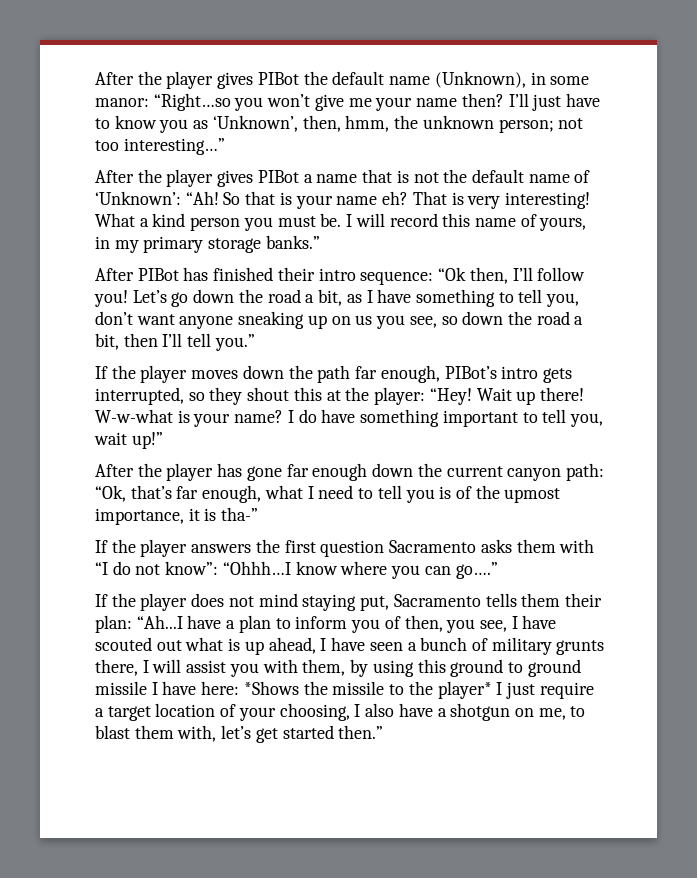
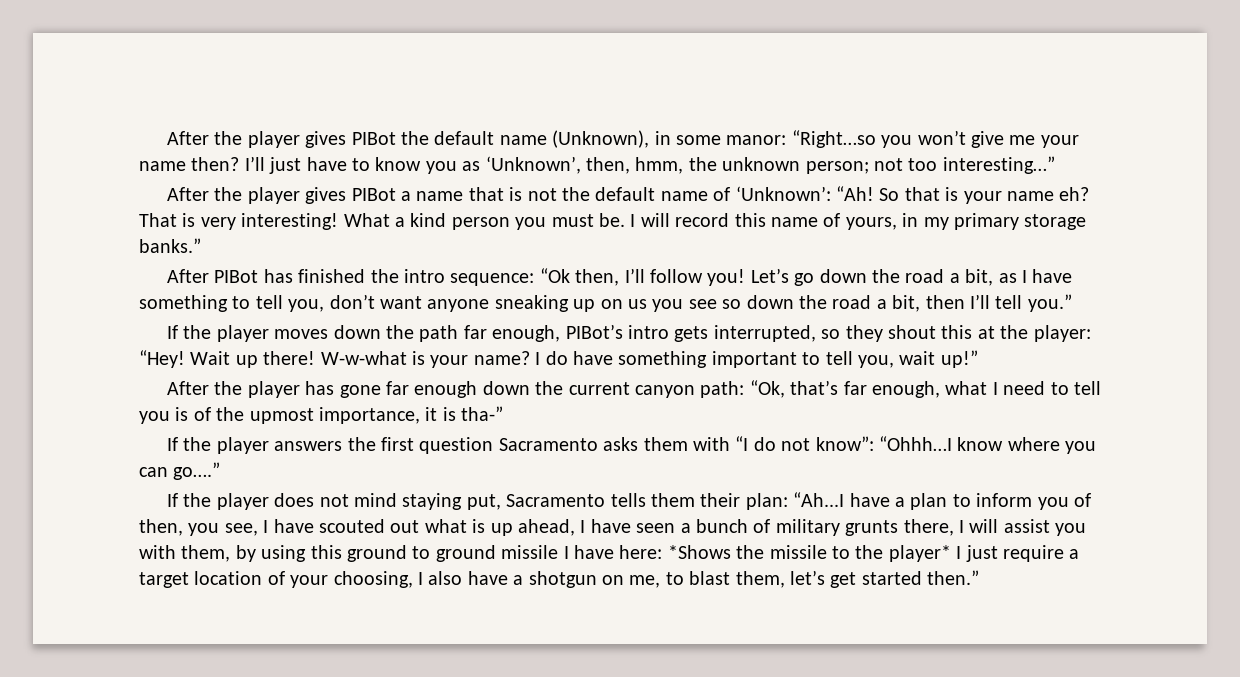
- After PIBot has finished their intro sequence: “Ok then, I’ll follow you!
+ After PIBot has finished the intro sequence: “Ok then, I’ll follow you!
- Let’s go down the road a bit, as I have something to tell you, don’t want anyone sneaking up on us you see, so down the road a bit, then I’ll tell you.”
+ Let’s go down the road a bit, as I have something to tell you, don’t want anyone sneaking up on us you see so down the road a bit, then I’ll tell you.”
- *Shows the missile to the player* I just require a target location of your choosing, I also have a shotgun on me, to blast them with, let’s get started then.”
+ *Shows the missile to the player* I just require a target location of your choosing, I also have a shotgun on me, to blast them, let’s get started then.”

